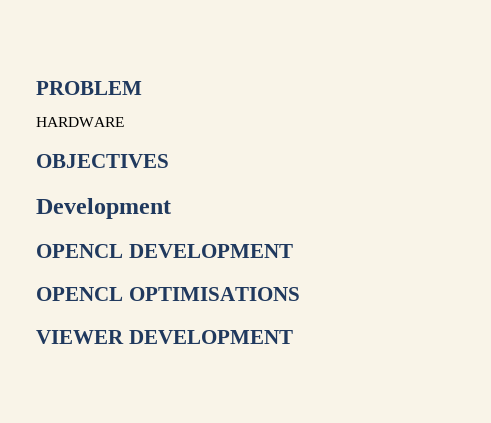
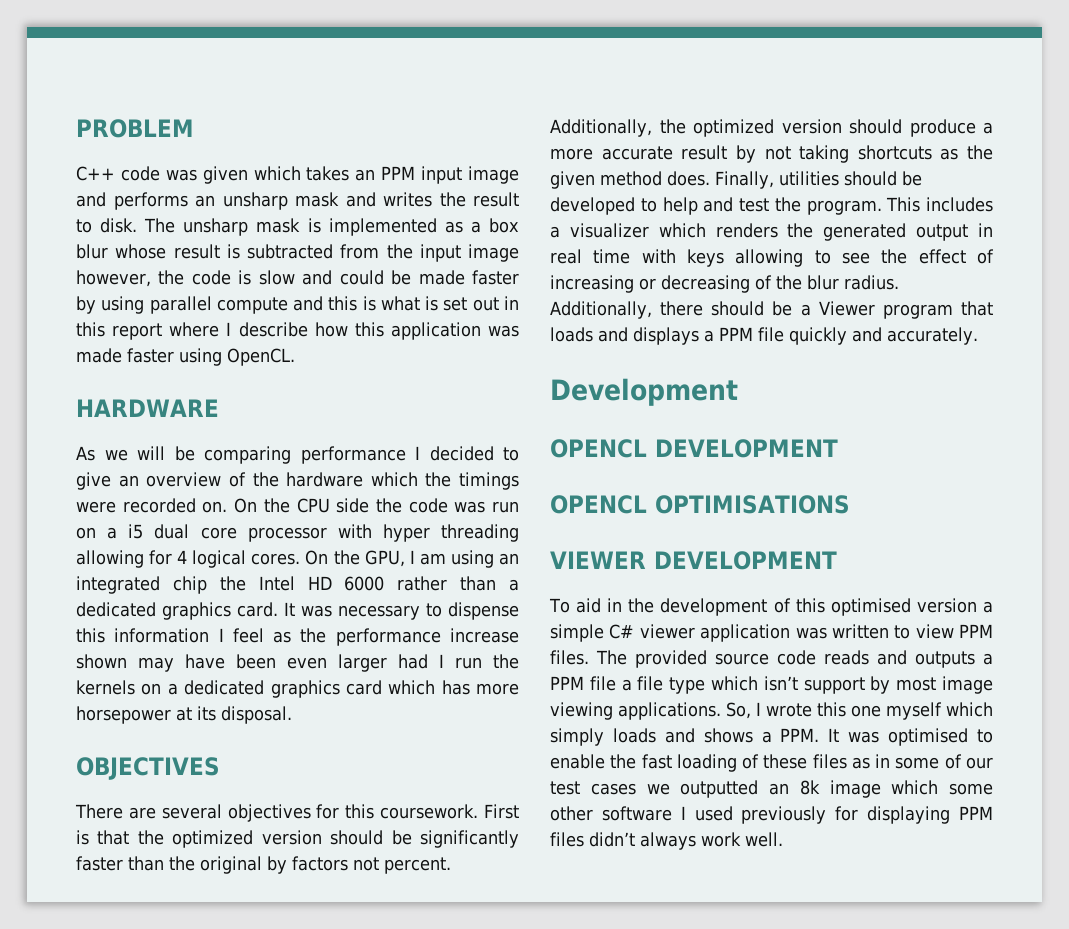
+ C++ code was given which takes an PPM input image and performs an unsharp mask and writes the result to disk. The unsharp mask is implemented as a box blur whose result is subtracted from the input image however, the code is slow and could be made faster by using parallel compute and this is what is set out in this report where I describe how this application was made faster using OpenCL.
  HARDWARE
+ As we will be comparing performance I decided to give an overview of the hardware which the timings were recorded on. On the CPU side the code was run on a i5 dual core processor with hyper threading allowing for 4 logical cores. On the GPU, I am using an integrated chip the Intel HD 6000 rather than a dedicated graphics card. It was necessary to dispense this information I feel as the performance increase shown may have been even larger had I run the kernels on a dedicated graphics card which has more horsepower at its disposal.
  OBJECTIVES
+ There are several objectives for this coursework. First is that the optimized version should be significantly faster than the original by factors not percent. Additionally, the optimized version should produce a more accurate result by not taking shortcuts as the given method does. Finally, utilities should be developed to help and test the program. This includes a visualizer which renders the generated output in real time with keys allowing to see the effect of increasing or decreasing of the blur radius. Additionally, there should be a Viewer program that loads and displays a PPM file quickly and accurately.
+ To aid in the development of this optimised version a simple C# viewer application was written to view PPM files. The provided source code reads and outputs a PPM file a file type which isn’t support by most image viewing applications. So, I wrote this one myself which simply loads and shows a PPM. It was optimised to enable the fast loading of these files as in some of our test cases we outputted an 8k image which some other software I used previously for displaying PPM files didn’t always work well.

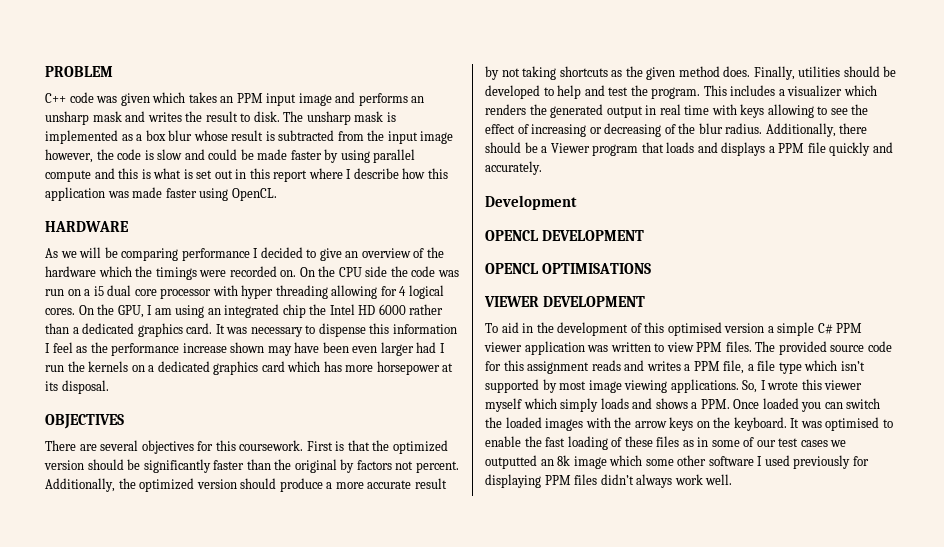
- To aid in the development of this optimised version a simple C# viewer application was written to view PPM files.
+ To aid in the development of this optimised version a simple C# PPM viewer application was written to view PPM files.
- The provided source code reads and outputs a PPM file a file type which isn’t support by most image viewing applications.
+ The provided source code for this assignment reads and writes a PPM file, a file type which isn’t supported by most image viewing applications.
- So, I wrote this one myself which simply loads and shows a PPM. It was optimised to enable the fast loading of these files as in some of our test cases we outputted an 8k image which some other software I used previously for displaying PPM files didn’t always work well.
+ So, I wrote this viewer myself which simply loads and shows a PPM. Once loaded you can switch the loaded images with the arrow keys on the keyboard. It was optimised to enable the fast loading of these files as in some of our test cases we outputted an 8k image which some other software I used previously for displaying PPM files didn’t always work well.

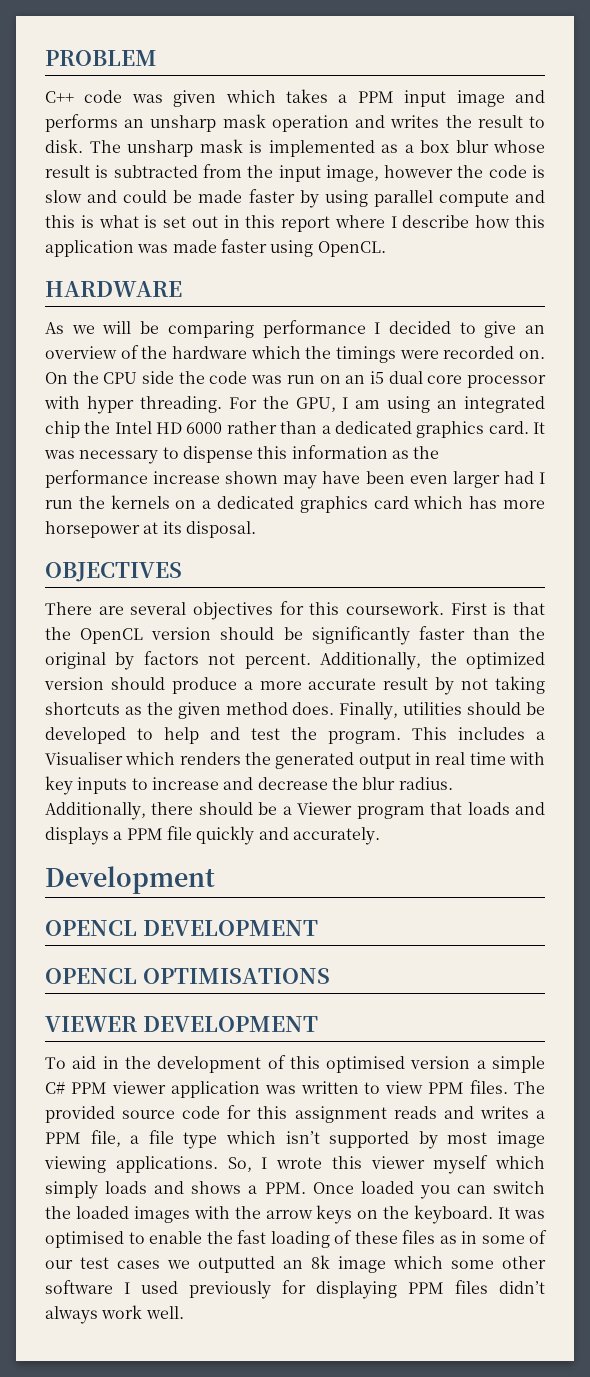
- C++ code was given which takes an PPM input image and performs an unsharp mask and writes the result to disk.
+ C++ code was given which takes a PPM input image and performs an unsharp mask operation and writes the result to disk.
- The unsharp mask is implemented as a box blur whose result is subtracted from the input image however, the code is slow and could be made faster by using parallel compute and this is what is set out in this report where I describe how this application was made faster using OpenCL.
+ The unsharp mask is implemented as a box blur whose result is subtracted from the input image, however the code is slow and could be made faster by using parallel compute and this is what is set out in this report where I describe how this application was made faster using OpenCL.
- On the CPU side the code was run on a i5 dual core processor with hyper threading allowing for 4 logical cores. On the GPU, I am using an integrated chip the Intel HD 6000 rather than a dedicated graphics card.
+ On the CPU side the code was run on an i5 dual core processor with hyper threading. For the GPU, I am using an integrated chip the Intel HD 6000 rather than a dedicated graphics card.
- It was necessary to dispense this information I feel as the performance increase shown may have been even larger had I run the kernels on a dedicated graphics card which has more horsepower at its disposal.
+ It was necessary to dispense this information as the performance increase shown may have been even larger had I run the kernels on a dedicated graphics card which has more horsepower at its disposal.
- First is that the optimized version should be significantly faster than the original by factors not percent.
+ First is that the OpenCL version should be significantly faster than the original by factors not percent.
- This includes a visualizer which renders the generated output in real time with keys allowing to see the effect of increasing or decreasing of the blur radius.
+ This includes a Visualiser which renders the generated output in real time with key inputs to increase and decrease the blur radius.

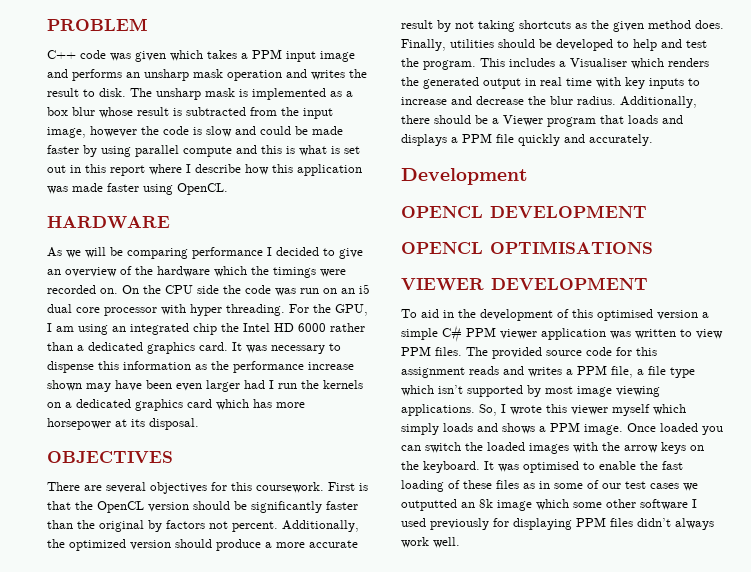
- So, I wrote this viewer myself which simply loads and shows a PPM. Once loaded you can switch the loaded images with the arrow keys on the keyboard.
+ So, I wrote this viewer myself which simply loads and shows a PPM image. Once loaded you can switch the loaded images with the arrow keys on the keyboard.

